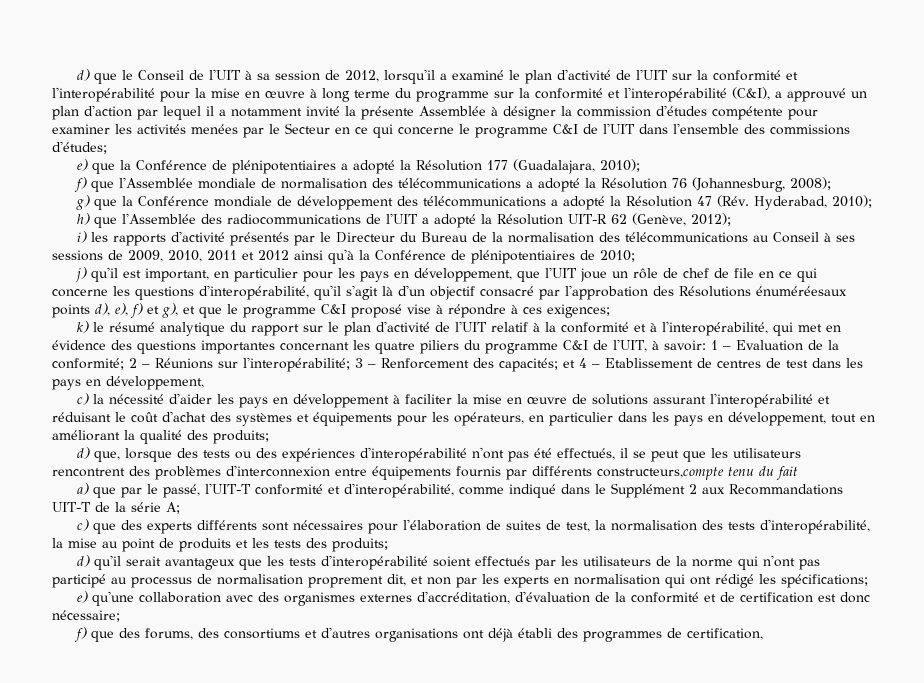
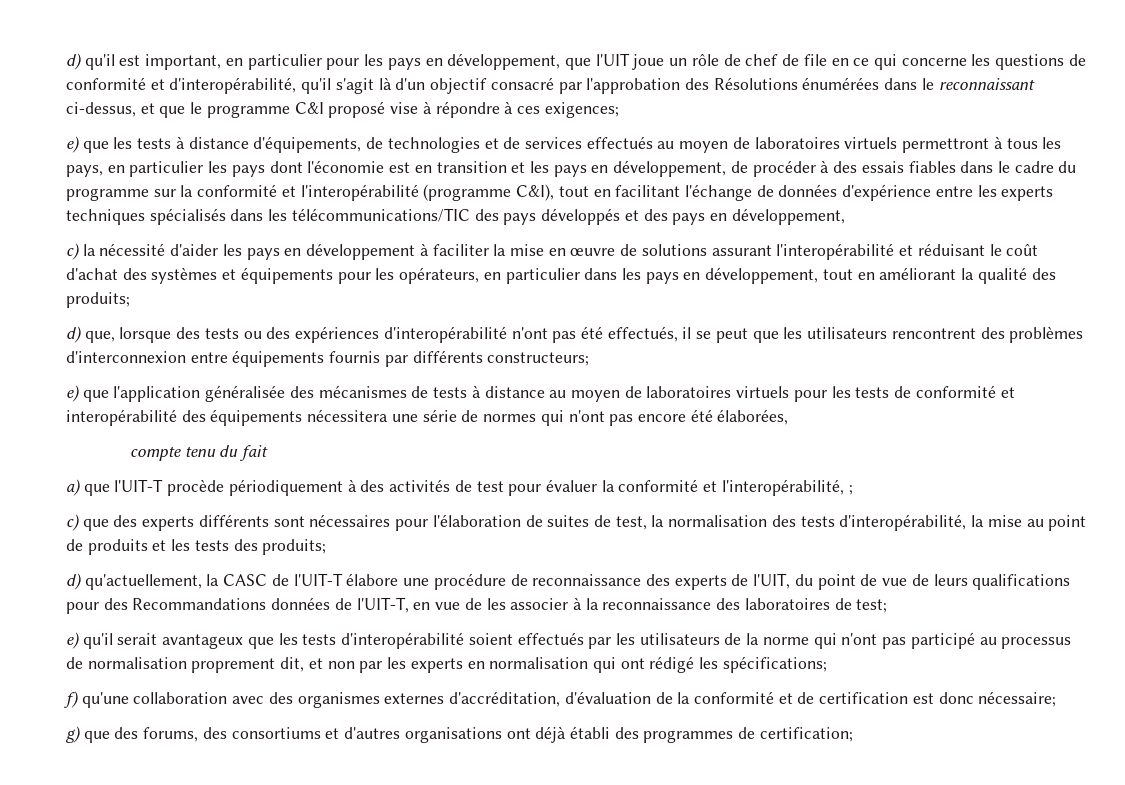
- d) que le Conseil de l'UIT à sa session de 2012, lorsqu'il a examiné le plan d'activité de l'UIT sur la conformité et l'interopérabilité pour la mise en œuvre à long terme du programme sur la conformité et l'interopérabilité (C&I), a approuvé un plan d'action par lequel il a notamment invité la présente Assemblée à désigner la commission d'études compétente pour examiner les activités menées par le Secteur en ce qui concerne le programme C&I de l'UIT dans l'ensemble des commissions d'études;
- e) que la Conférence de plénipotentiaires a adopté la Résolution 177 (Guadalajara, 2010);
- f) que l'Assemblée mondiale de normalisation des télécommunications a adopté la Résolution 76 (Johannesburg, 2008);
- g) que la Conférence mondiale de développement des télécommunications a adopté la Résolution 47 (Rév. Hyderabad, 2010);
- h) que l'Assemblée des radiocommunications de l'UIT a adopté la Résolution UIT-R 62 (Genève, 2012);
- i) les rapports d'activité présentés par le Directeur du Bureau de la normalisation des télécommunications au Conseil à ses sessions de 2009, 2010, 2011 et 2012 ainsi qu'à la Conférence de plénipotentiaires de 2010;
- j) qu'il est important, en particulier pour les pays en développement, que l'UIT joue un rôle de chef de file en ce qui concerne les questions d'interopérabilité, qu'il s'agit là d'un objectif consacré par l'approbation des Résolutions énuméréesaux points d), e), f) et g), et que le programme C&I proposé vise à répondre à ces exigences;
+ d) qu'il est important, en particulier pour les pays en développement, que l'UIT joue un rôle de chef de file en ce qui concerne les questions de conformité et d'interopérabilité, qu'il s'agit là d'un objectif consacré par l'approbation des Résolutions énumérées dans le reconnaissant ci-dessus, et que le programme C&I proposé vise à répondre à ces exigences;
- k) le résumé analytique du rapport sur le plan d'activité de l'UIT relatif à la conformité et à l'interopérabilité, qui met en évidence des questions importantes concernant les quatre piliers du programme C&I de l'UIT, à savoir: 1 – Evaluation de la conformité; 2 – Réunions sur l'interopérabilité; 3 – Renforcement des capacités; et 4 – Etablissement de centres de test dans les pays en développement,
+ e) que les tests à distance d'équipements, de technologies et de services effectués au moyen de laboratoires virtuels permettront à tous les pays, en particulier les pays dont l'économie est en transition et les pays en développement, de procéder à des essais fiables dans le cadre du programme sur la conformité et l'interopérabilité (programme C&I), tout en facilitant l'échange de données d'expérience entre les experts techniques spécialisés dans les télécommunications/TIC des pays développés et des pays en développement,
- d) que, lorsque des tests ou des expériences d'interopérabilité n'ont pas été effectués, il se peut que les utilisateurs rencontrent des problèmes d'interconnexion entre équipements fournis par différents constructeurs,compte tenu du fait
+ d) que, lorsque des tests ou des expériences d'interopérabilité n'ont pas été effectués, il se peut que les utilisateurs rencontrent des problèmes d'interconnexion entre équipements fournis par différents constructeurs;
+ e) que l'application généralisée des mécanismes de tests à distance au moyen de laboratoires virtuels pour les tests de conformité et interopérabilité des équipements nécessitera une série de normes qui n'ont pas encore été élaborées,
+ compte tenu du fait
- a) que par le passé, l'UIT-T conformité et d'interopérabilité, comme indiqué dans le Supplément 2 aux Recommandations UIT-T de la série A;
+ a) que l'UIT-T procède périodiquement à des activités de test pour évaluer la conformité et l'interopérabilité, ;
- d) qu'il serait avantageux que les tests d'interopérabilité soient effectués par les utilisateurs de la norme qui n'ont pas participé au processus de normalisation proprement dit, et non par les experts en normalisation qui ont rédigé les spécifications;
+ d) qu'actuellement, la CASC de l'UIT-T élabore une procédure de reconnaissance des experts de l'UIT, du point de vue de leurs qualifications pour des Recommandations données de l'UIT-T, en vue de les associer à la reconnaissance des laboratoires de test;
+ e) qu'il serait avantageux que les tests d'interopérabilité soient effectués par les utilisateurs de la norme qui n'ont pas participé au processus de normalisation proprement dit, et non par les experts en normalisation qui ont rédigé les spécifications;
- e) qu'une collaboration avec des organismes externes d'accréditation, d'évaluation de la conformité et de certification est donc nécessaire;
+ f) qu'une collaboration avec des organismes externes d'accréditation, d'évaluation de la conformité et de certification est donc nécessaire;
- f) que des forums, des consortiums et d'autres organisations ont déjà établi des programmes de certification,
+ g) que des forums, des consortiums et d'autres organisations ont déjà établi des programmes de certification;

